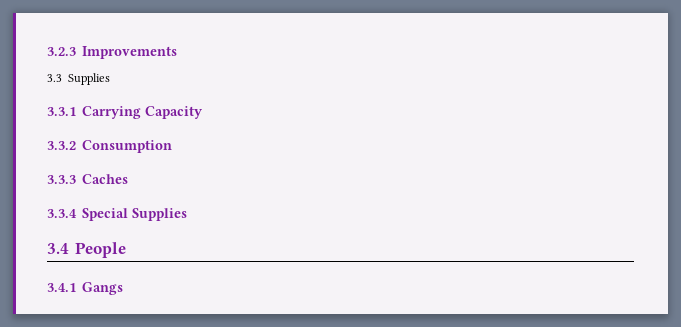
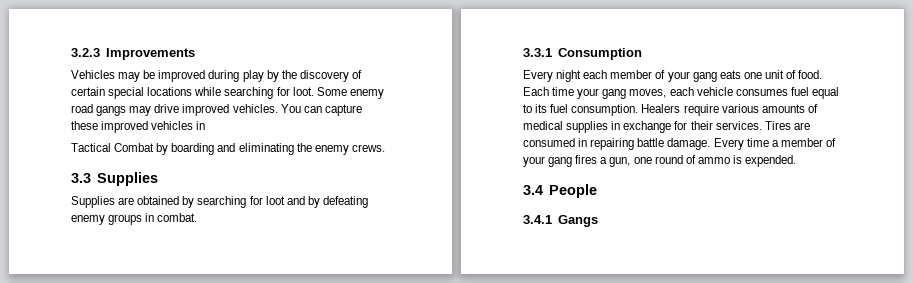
+ Vehicles may be improved during play by the discovery of certain special locations while searching for loot. Some enemy road gangs may drive improved vehicles. You can capture these improved vehicles in
+ Tactical Combat by boarding and eliminating the enemy crews.
  3.3 Supplies
- 3.3.1 Carrying Capacity
- 3.3.2 Consumption
- 3.3.3 Caches
- 3.3.4 Special Supplies
+ Supplies are obtained by searching for loot and by defeating enemy groups in combat.
+ 3.3.1 Consumption
+ Every night each member of your gang eats one unit of food. Each time your gang moves, each vehicle consumes fuel equal to its fuel consumption. Healers require various amounts of medical supplies in exchange for their services. Tires are consumed in repairing battle damage. Every time a member of your gang fires a gun, one round of ammo is expended.

